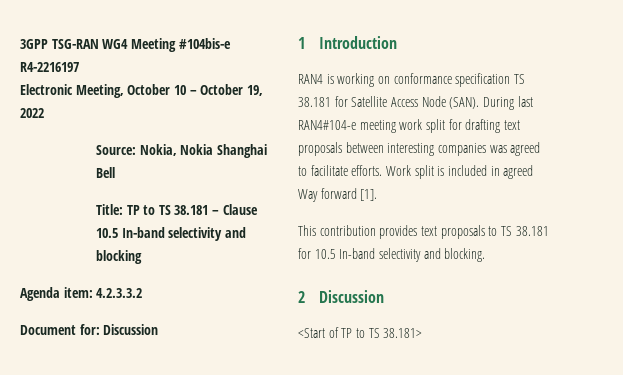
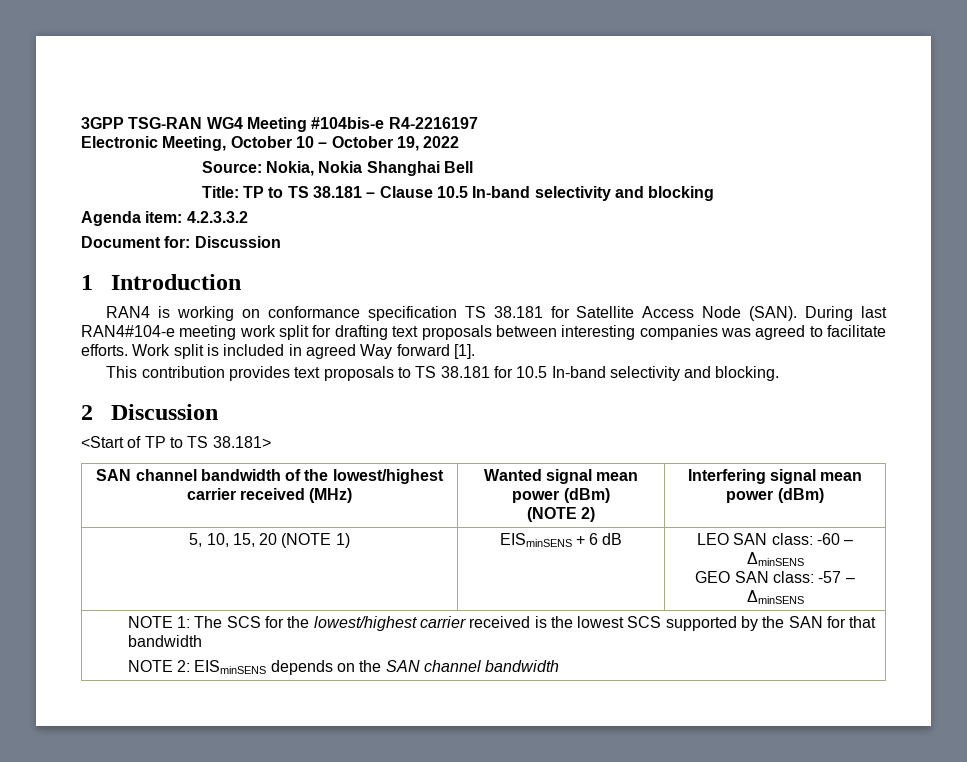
+ SAN channel bandwidth of the lowest/highest carrier received (MHz) | Wanted signal mean power (dBm)
+ (NOTE 2) | Interfering signal mean power (dBm)
+ 5, 10, 15, 20 (NOTE 1) | EISminSENS + 6 dB | LEO SAN class: -60 – ΔminSENS
+ GEO SAN class: -57 – ΔminSENS
+ NOTE 1: The SCS for the lowest/highest carrier received is the lowest SCS supported by the SAN for that bandwidth
+ NOTE 2: EISminSENS depends on the SAN channel bandwidth

